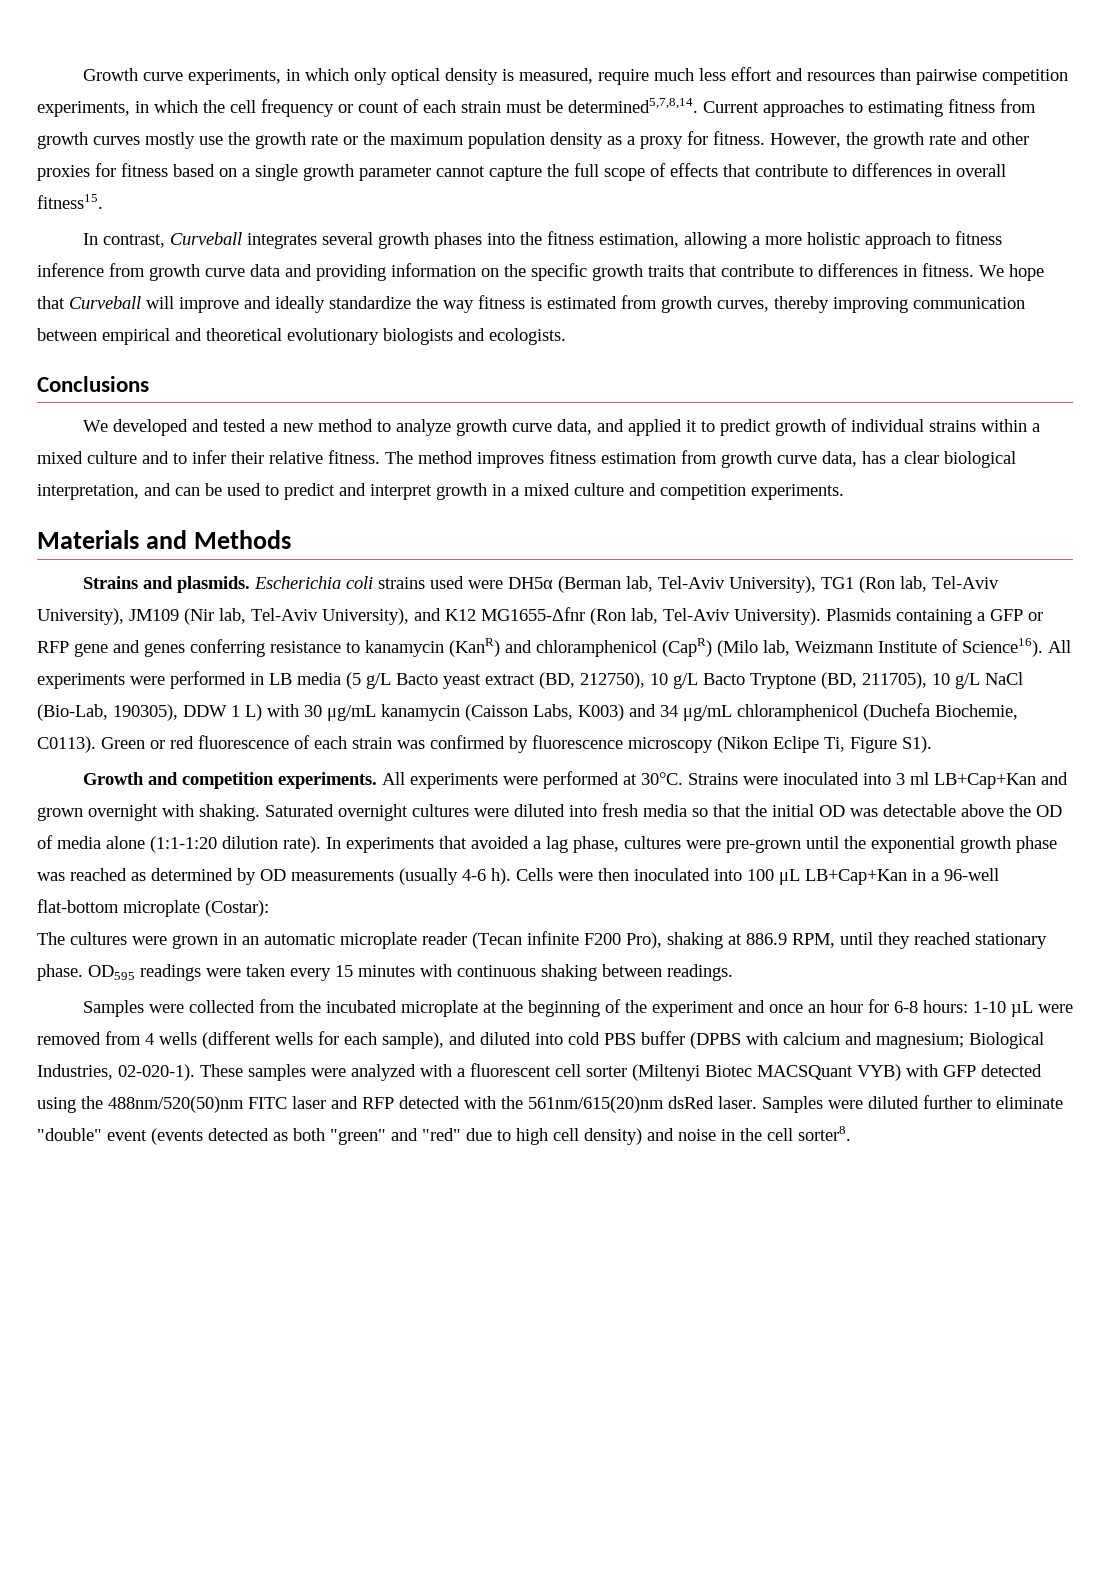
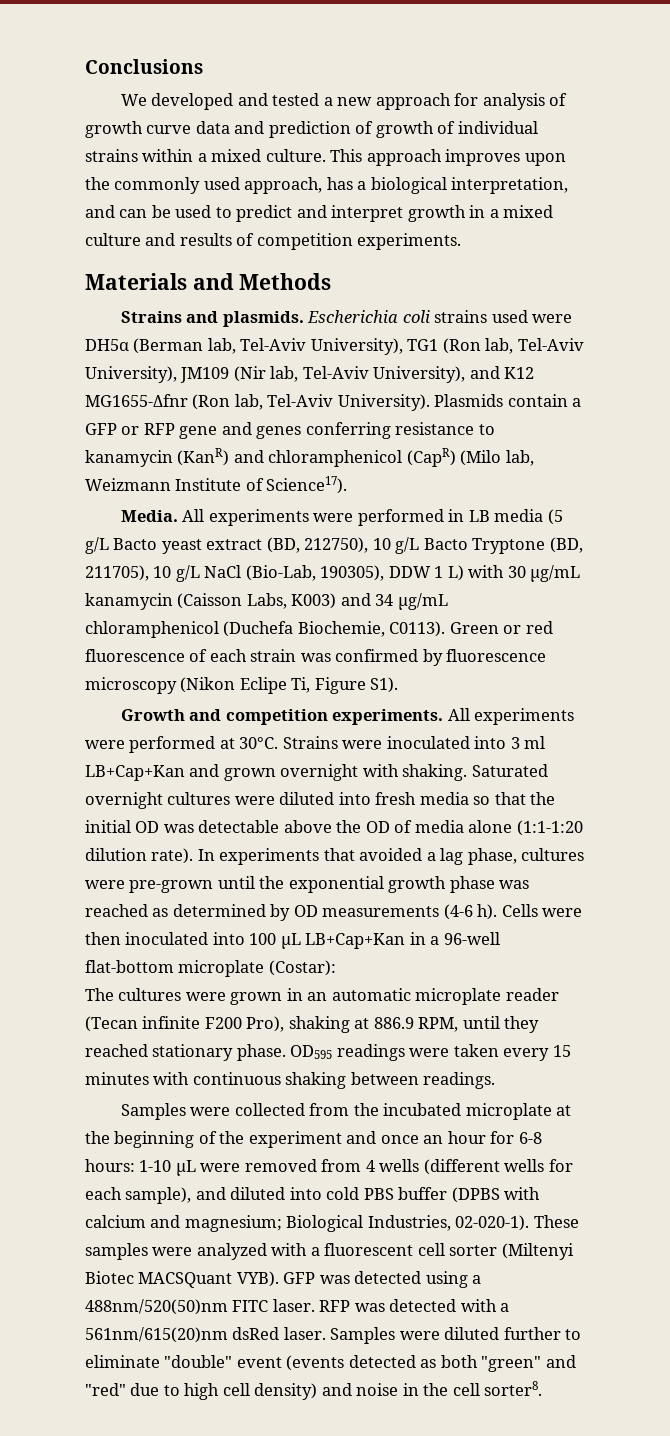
- Growth curve experiments, in which only optical density is measured, require much less effort and resources than pairwise competition experiments, in which the cell frequency or count of each strain must be determined5,7,8,14. Current approaches to estimating fitness from growth curves mostly use the growth rate or the maximum population density as a proxy for fitness. However, the growth rate and other proxies for fitness based on a single growth parameter cannot capture the full scope of effects that contribute to differences in overall fitness15.
- In contrast, Curveball integrates several growth phases into the fitness estimation, allowing a more holistic approach to fitness inference from growth curve data and providing information on the specific growth traits that contribute to differences in fitness. We hope that Curveball will improve and ideally standardize the way fitness is estimated from growth curves, thereby improving communication between empirical and theoretical evolutionary biologists and ecologists.
- We developed and tested a new method to analyze growth curve data, and applied it to predict growth of individual strains within a mixed culture and to infer their relative fitness. The method improves fitness estimation from growth curve data, has a clear biological interpretation, and can be used to predict and interpret growth in a mixed culture and competition experiments.
+ We developed and tested a new approach for analysis of growth curve data and prediction of growth of individual strains within a mixed culture. This approach improves upon the commonly used approach, has a biological interpretation, and can be used to predict and interpret growth in a mixed culture and results of competition experiments.
- Plasmids containing a GFP or RFP gene and genes conferring resistance to kanamycin (KanR) and chloramphenicol (CapR) (Milo lab, Weizmann Institute of Science16).
+ Plasmids contain a GFP or RFP gene and genes conferring resistance to kanamycin (KanR) and chloramphenicol (CapR) (Milo lab, Weizmann Institute of Science17).
+ Media.
- In experiments that avoided a lag phase, cultures were pre-grown until the exponential growth phase was reached as determined by OD measurements (usually 4-6 h).
+ In experiments that avoided a lag phase, cultures were pre-grown until the exponential growth phase was reached as determined by OD measurements (4-6 h).
- These samples were analyzed with a fluorescent cell sorter (Miltenyi Biotec MACSQuant VYB) with GFP detected using the 488nm/520(50)nm FITC laser and RFP detected with the 561nm/615(20)nm dsRed laser.
+ These samples were analyzed with a fluorescent cell sorter (Miltenyi Biotec MACSQuant VYB). GFP was detected using a 488nm/520(50)nm FITC laser. RFP was detected with a 561nm/615(20)nm dsRed laser.

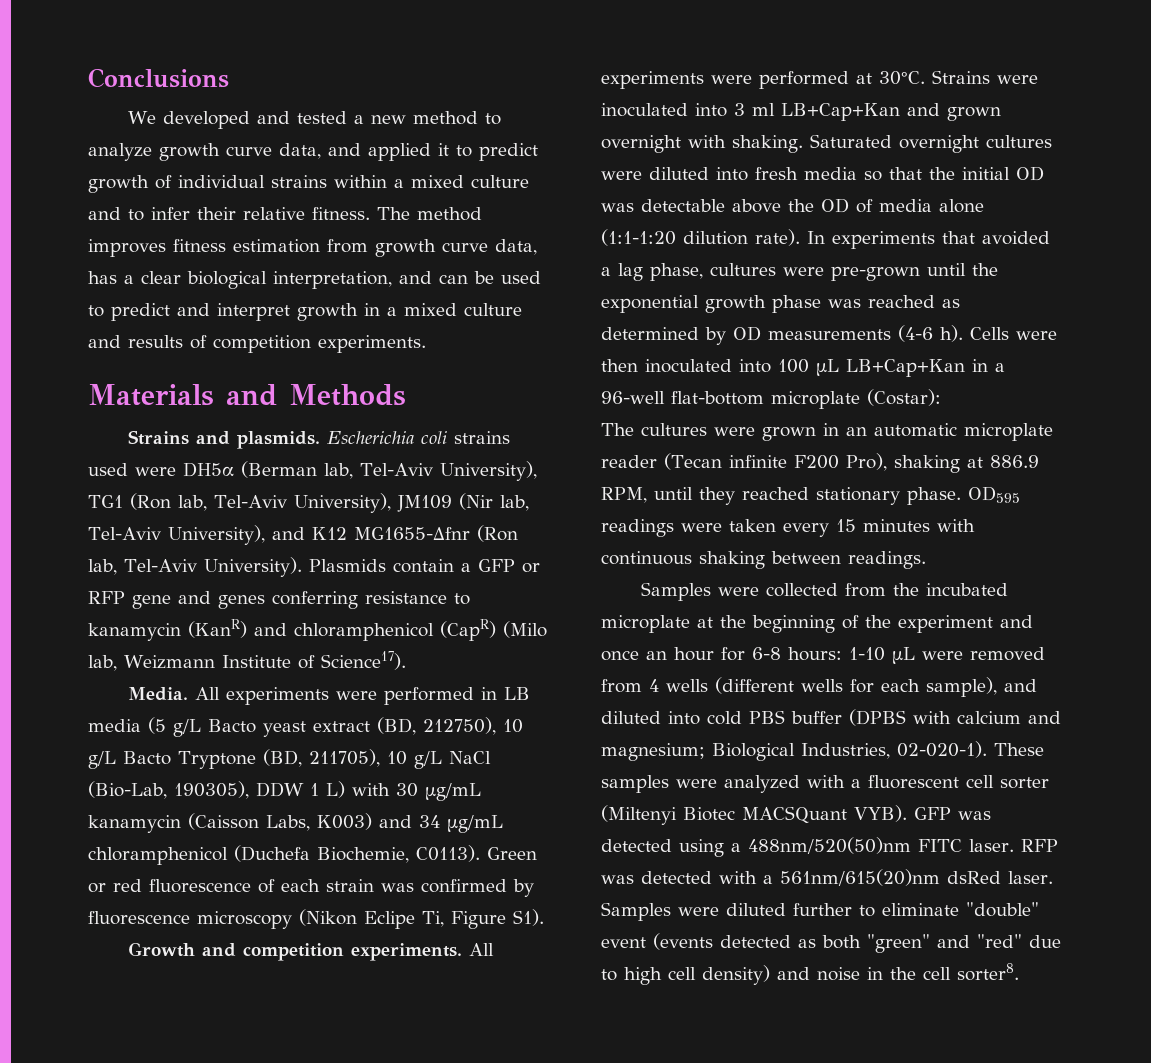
- We developed and tested a new approach for analysis of growth curve data and prediction of growth of individual strains within a mixed culture. This approach improves upon the commonly used approach, has a biological interpretation, and can be used to predict and interpret growth in a mixed culture and results of competition experiments.
+ We developed and tested a new method to analyze growth curve data, and applied it to predict growth of individual strains within a mixed culture and to infer their relative fitness. The method improves fitness estimation from growth curve data, has a clear biological interpretation, and can be used to predict and interpret growth in a mixed culture and results of competition experiments.

